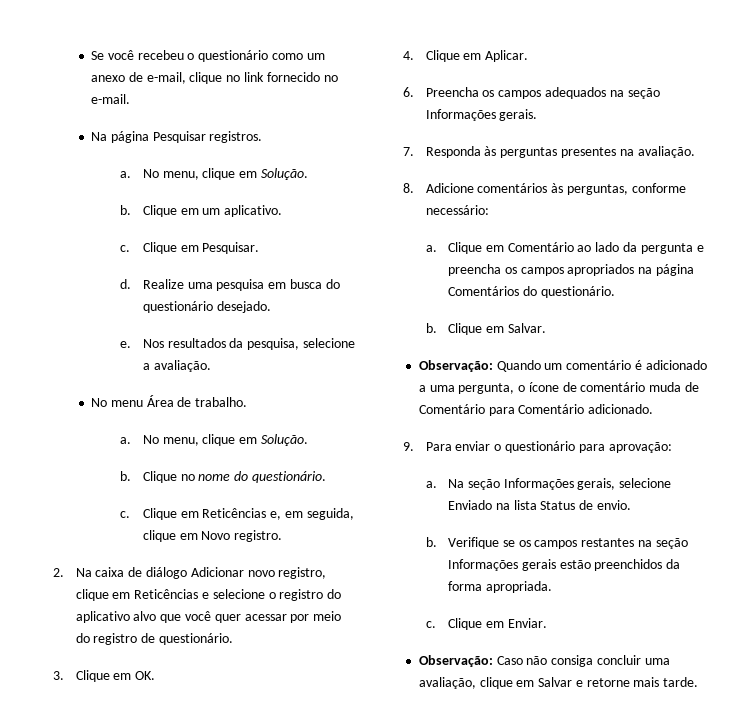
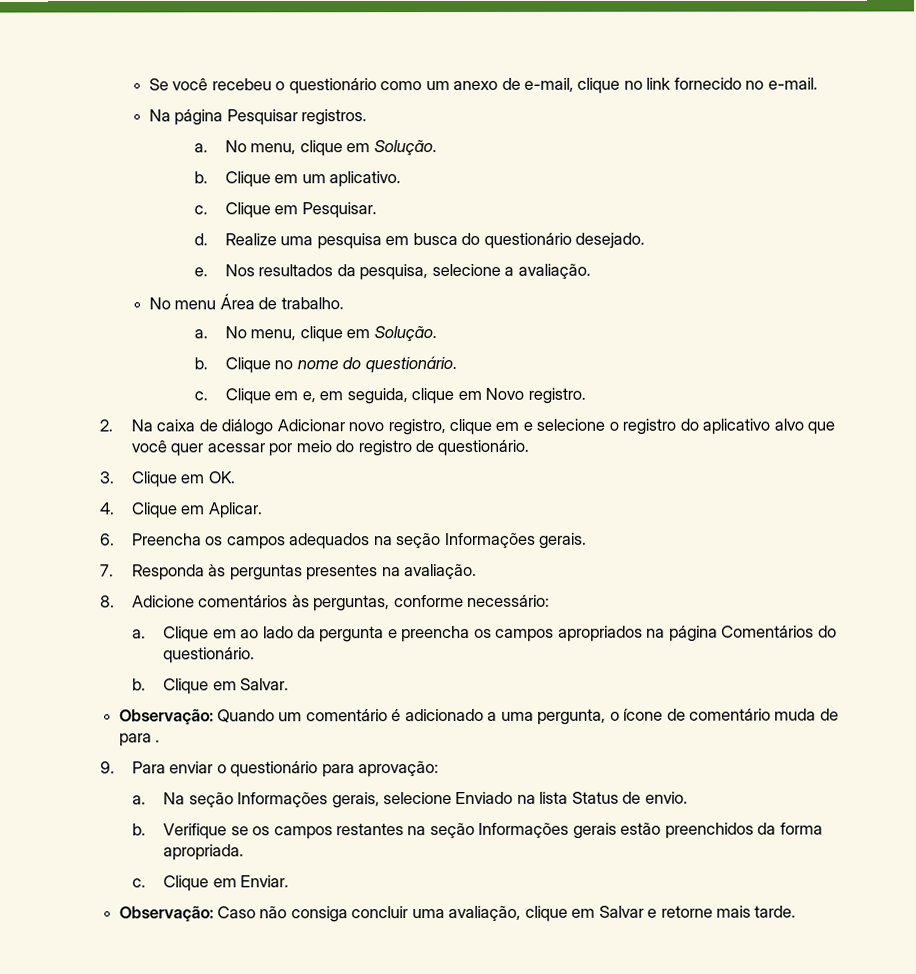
- Clique em Reticências e, em seguida, clique em Novo registro.
+ Clique em e, em seguida, clique em Novo registro.
- 2. Na caixa de diálogo Adicionar novo registro, clique em Reticências e selecione o registro do aplicativo alvo que você quer acessar por meio do registro de questionário.
+ 2. Na caixa de diálogo Adicionar novo registro, clique em e selecione o registro do aplicativo alvo que você quer acessar por meio do registro de questionário.
- Clique em Comentário ao lado da pergunta e preencha os campos apropriados na página Comentários do questionário.
+ Clique em ao lado da pergunta e preencha os campos apropriados na página Comentários do questionário.
- Observação: Quando um comentário é adicionado a uma pergunta, o ícone de comentário muda de Comentário para Comentário adicionado.
+ Observação: Quando um comentário é adicionado a uma pergunta, o ícone de comentário muda de para .

